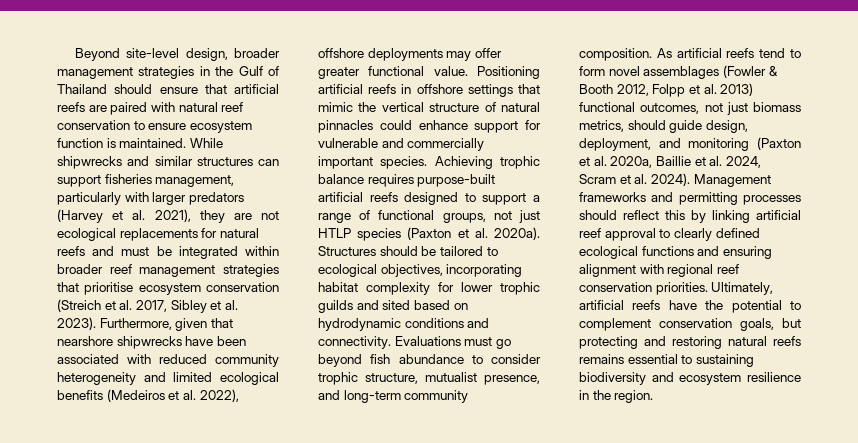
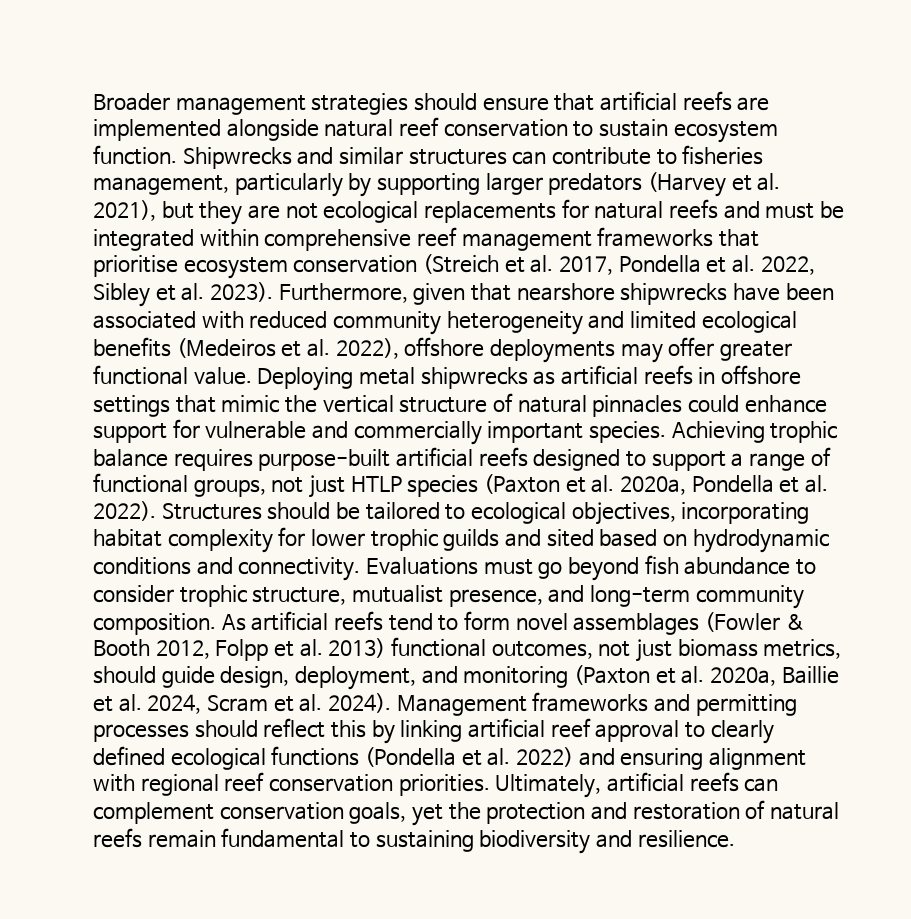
- Beyond site-level design, broader management strategies in the Gulf of Thailand should ensure that artificial reefs are paired with natural reef conservation to ensure ecosystem function is maintained. While shipwrecks and similar structures can support fisheries management, particularly with larger predators (Harvey et al. 2021), they are not ecological replacements for natural reefs and must be integrated within broader reef management strategies that prioritise ecosystem conservation (Streich et al. 2017, Sibley et al. 2023).
+ Broader management strategies should ensure that artificial reefs are implemented alongside natural reef conservation to sustain ecosystem function. Shipwrecks and similar structures can contribute to fisheries management, particularly by supporting larger predators (Harvey et al. 2021), but they are not ecological replacements for natural reefs and must be integrated within comprehensive reef management frameworks that prioritise ecosystem conservation (Streich et al. 2017, Pondella et al. 2022, Sibley et al. 2023).
- Positioning artificial reefs in offshore settings that mimic the vertical structure of natural pinnacles could enhance support for vulnerable and commercially important species.
+ Deploying metal shipwrecks as artificial reefs in offshore settings that mimic the vertical structure of natural pinnacles could enhance support for vulnerable and commercially important species.
- Achieving trophic balance requires purpose-built artificial reefs designed to support a range of functional groups, not just HTLP species (Paxton et al. 2020a).
+ Achieving trophic balance requires purpose-built artificial reefs designed to support a range of functional groups, not just HTLP species (Paxton et al. 2020a, Pondella et al. 2022).
- Management frameworks and permitting processes should reflect this by linking artificial reef approval to clearly defined ecological functions and ensuring alignment with regional reef conservation priorities.
+ Management frameworks and permitting processes should reflect this by linking artificial reef approval to clearly defined ecological functions (Pondella et al. 2022) and ensuring alignment with regional reef conservation priorities.
- Ultimately, artificial reefs have the potential to complement conservation goals, but protecting and restoring natural reefs remains essential to sustaining biodiversity and ecosystem resilience in the region.
+ Ultimately, artificial reefs can complement conservation goals, yet the protection and restoration of natural reefs remain fundamental to sustaining biodiversity and resilience.

